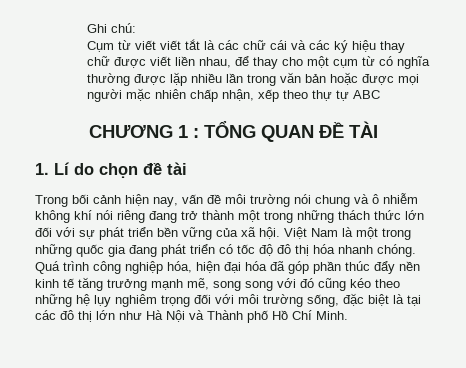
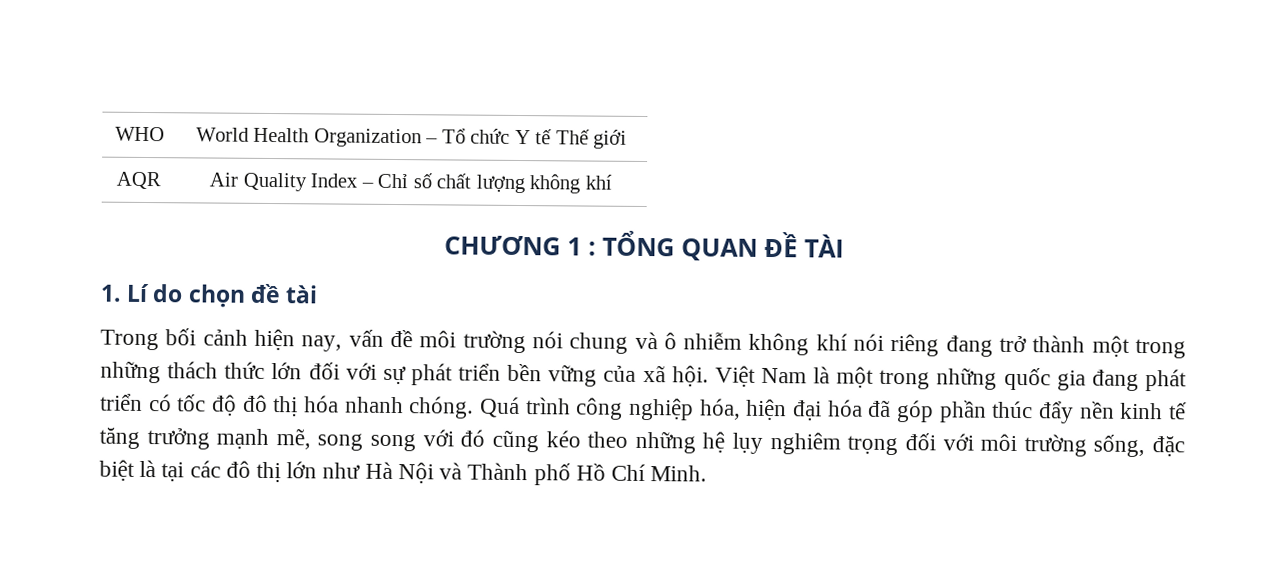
- Ghi chú:
- Cụm từ viết viết tắt là các chữ cái và các ký hiệu thay chữ được viết liền nhau, để thay cho một cụm từ có nghĩa thường được lặp nhiều lần trong văn bản hoặc được mọi người mặc nhiên chấp nhận, xếp theo thự tự ABC
+ WHO | World Health Organization – Tổ chức Y tế Thế giới
+ AQR | Air Quality Index – Chỉ số chất lượng không khí

